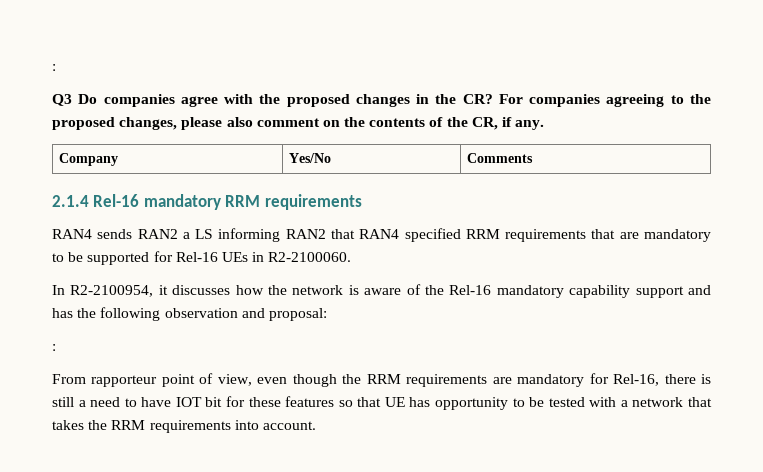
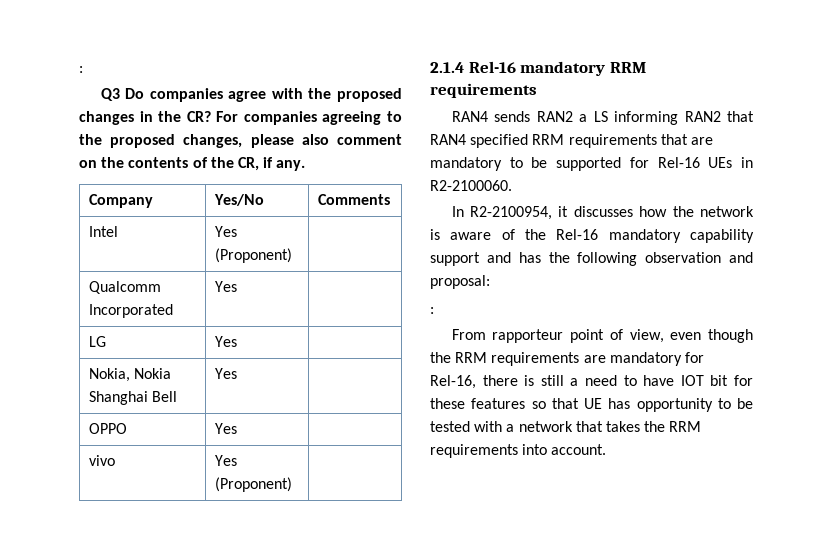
+ Intel | Yes (Proponent) |
+ Qualcomm Incorporated | Yes |
+ LG | Yes |
+ Nokia, Nokia Shanghai Bell | Yes |
+ OPPO | Yes |
+ vivo | Yes (Proponent) |

